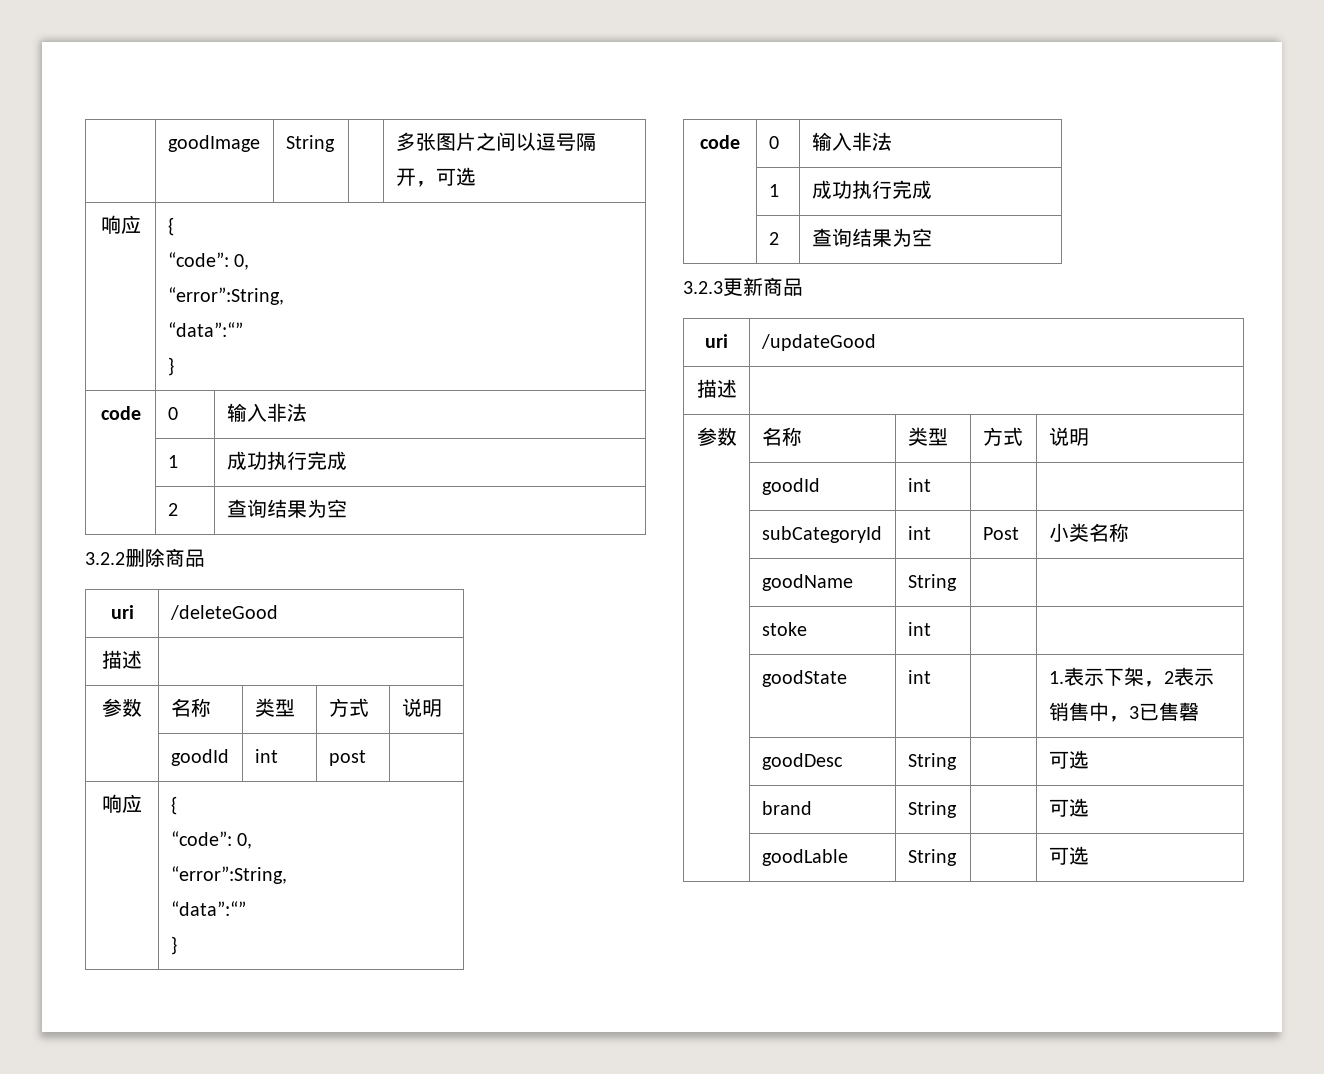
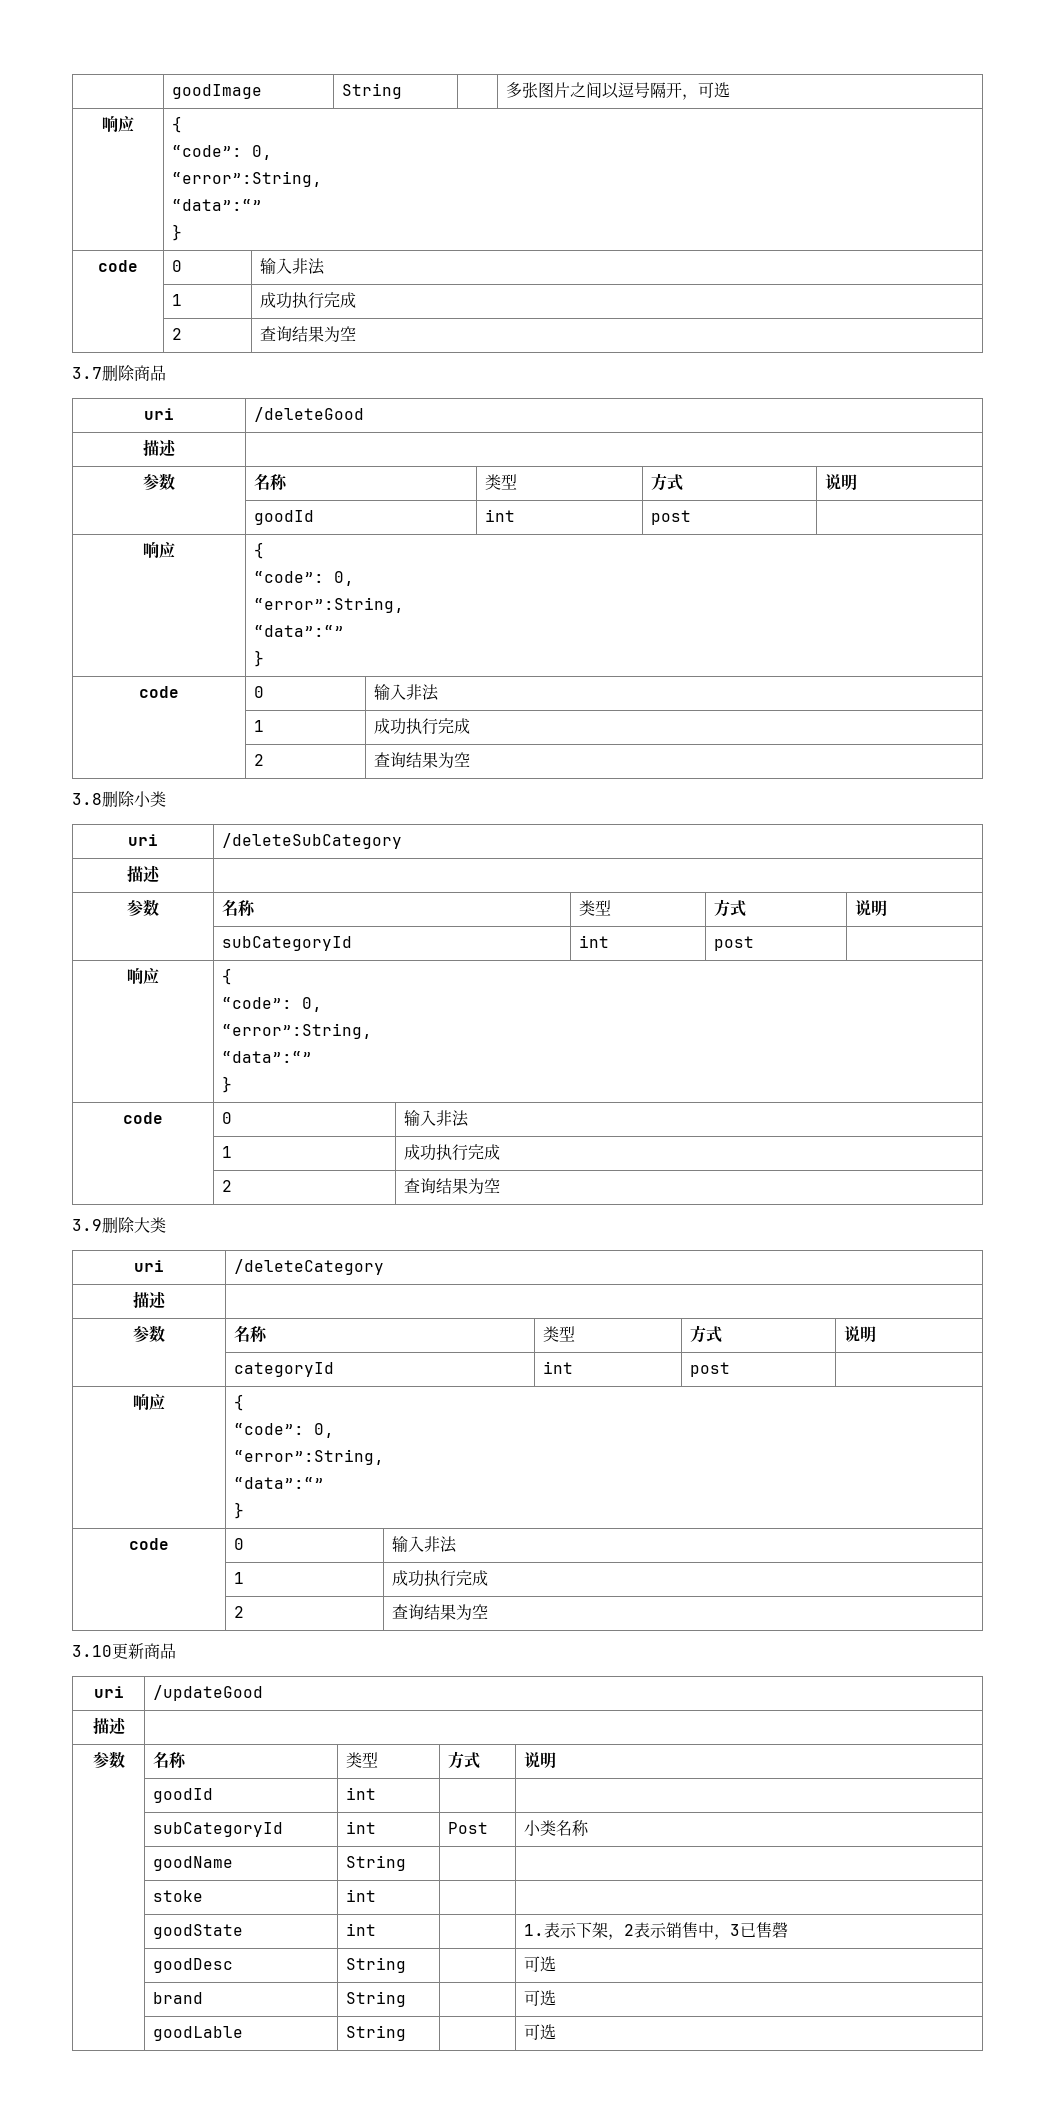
- 3.2.2删除商品
+ 3.7删除商品
- 3.2.3更新商品
+ 3.8删除小类
+ uri | /deleteSubCategory
+ 描述 |
+ 参数 | 名称 | 类型 | 方式 | 说明
+ | subCategoryId | int | post |
+ 响应 | {
+ “code”: 0,
+ “error”:String,
+ “data”:“”
+ }
+ code | 0 | 输入非法
+ | 1 | 成功执行完成
+ | 2 | 查询结果为空
+ 3.9删除大类
+ uri | /deleteCategory
+ 描述 |
+ 参数 | 名称 | 类型 | 方式 | 说明
+ | categoryId | int | post |
+ 响应 | {
+ “code”: 0,
+ “error”:String,
+ “data”:“”
+ }
+ code | 0 | 输入非法
+ | 1 | 成功执行完成
+ | 2 | 查询结果为空
+ 3.10更新商品

